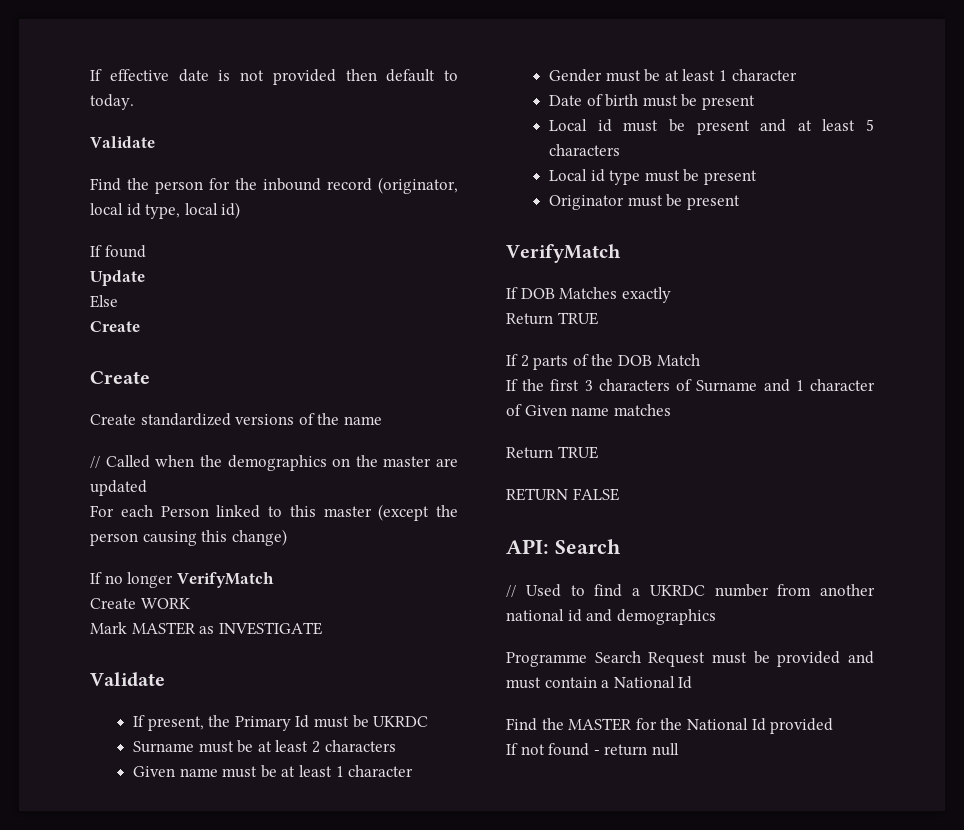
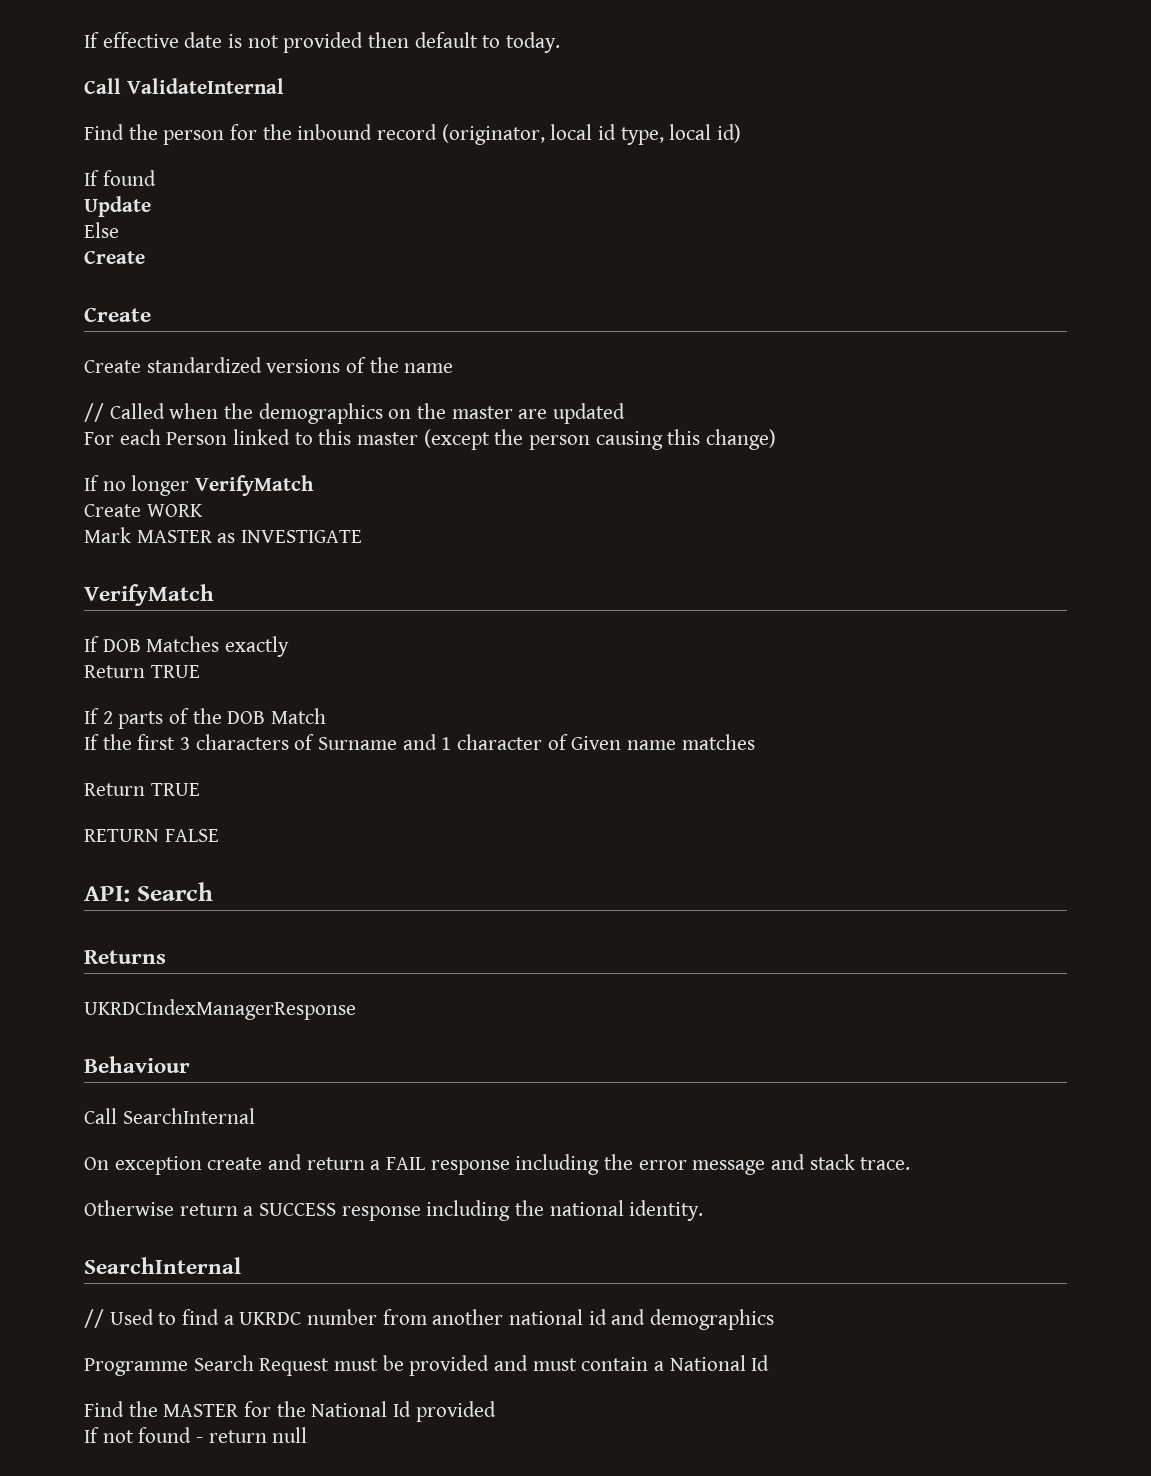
  If effective date is not provided then default to today.
- Validate
+ Call ValidateInternal
  Mark MASTER as INVESTIGATE
- Validate
- If present, the Primary Id must be UKRDC
- Surname must be at least 2 characters
- Given name must be at least 1 character
- Gender must be at least 1 character
- Date of birth must be present
- Local id must be present and at least 5 characters
- Local id type must be present
- Originator must be present
+ Returns
+ UKRDCIndexManagerResponse
+ Behaviour
+ Call SearchInternal
+ On exception create and return a FAIL response including the error message and stack trace.
+ Otherwise return a SUCCESS response including the national identity.
+ SearchInternal

